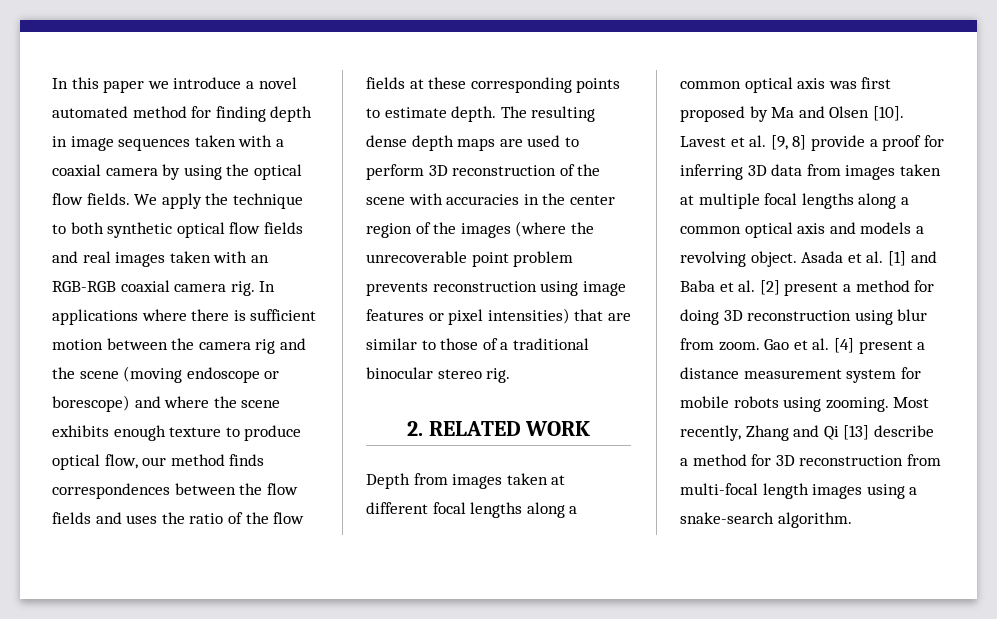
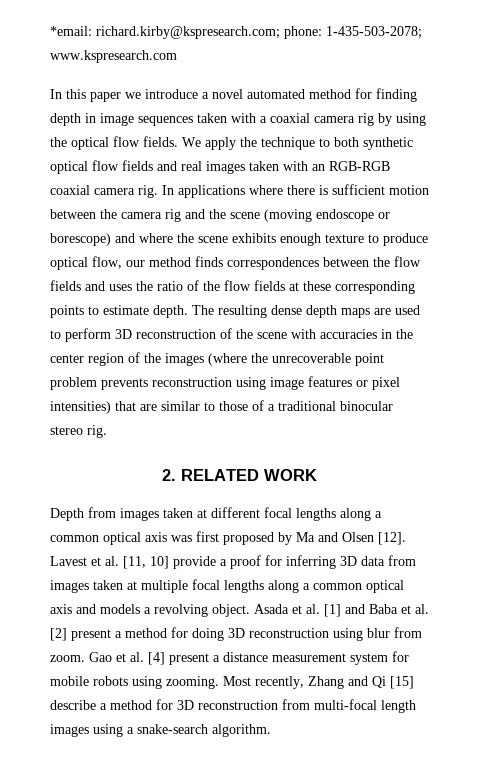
+ *email: richard.kirby@kspresearch.com; phone: 1-435-503-2078; www.kspresearch.com
- In this paper we introduce a novel automated method for finding depth in image sequences taken with a coaxial camera by using the optical flow fields.
+ In this paper we introduce a novel automated method for finding depth in image sequences taken with a coaxial camera rig by using the optical flow fields.
- Depth from images taken at different focal lengths along a common optical axis was first proposed by Ma and Olsen [10].
+ Depth from images taken at different focal lengths along a common optical axis was first proposed by Ma and Olsen [12].
- Lavest et al. [9, 8] provide a proof for inferring 3D data from images taken at multiple focal lengths along a common optical axis and models a revolving object.
+ Lavest et al. [11, 10] provide a proof for inferring 3D data from images taken at multiple focal lengths along a common optical axis and models a revolving object.
- Most recently, Zhang and Qi [13] describe a method for 3D reconstruction from multi-focal length images using a snake-search algorithm.
+ Most recently, Zhang and Qi [15] describe a method for 3D reconstruction from multi-focal length images using a snake-search algorithm.

